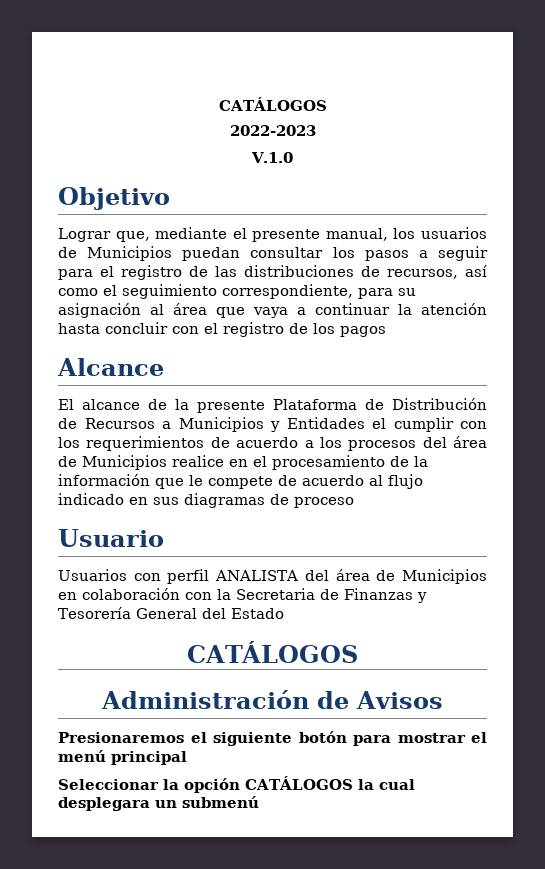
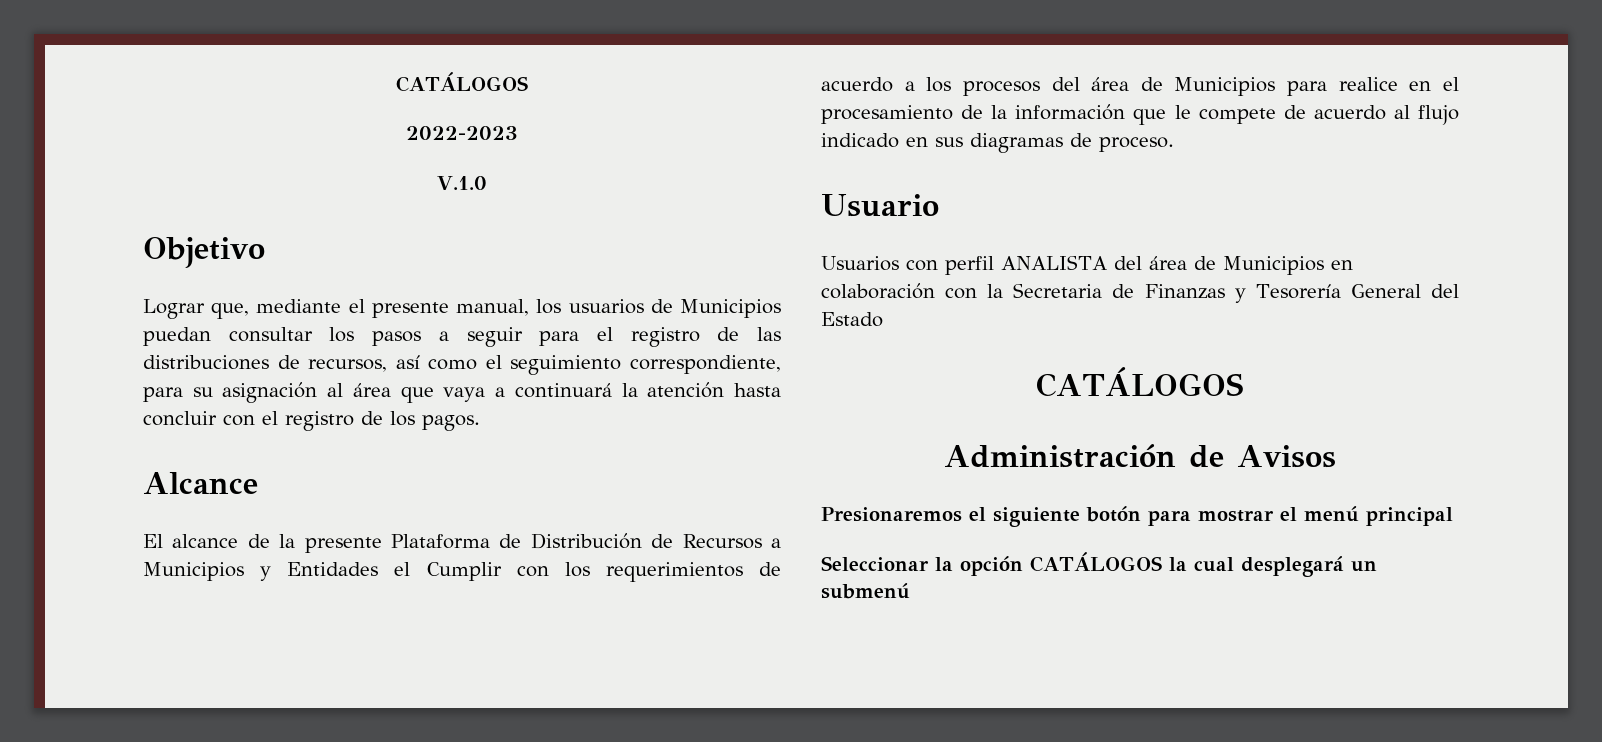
- Lograr que, mediante el presente manual, los usuarios de Municipios puedan consultar los pasos a seguir para el registro de las distribuciones de recursos, así como el seguimiento correspondiente, para su asignación al área que vaya a continuar la atención hasta concluir con el registro de los pagos
+ Lograr que, mediante el presente manual, los usuarios de Municipios puedan consultar los pasos a seguir para el registro de las distribuciones de recursos, así como el seguimiento correspondiente, para su asignación al área que vaya a continuará la atención hasta concluir con el registro de los pagos.
- El alcance de la presente Plataforma de Distribución de Recursos a Municipios y Entidades el cumplir con los requerimientos de acuerdo a los procesos del área de Municipios realice en el procesamiento de la información que le compete de acuerdo al flujo indicado en sus diagramas de proceso
+ El alcance de la presente Plataforma de Distribución de Recursos a Municipios y Entidades el Cumplir con los requerimientos de acuerdo a los procesos del área de Municipios para realice en el procesamiento de la información que le compete de acuerdo al flujo indicado en sus diagramas de proceso.
- Seleccionar la opción CATÁLOGOS la cual desplegara un submenú
+ Seleccionar la opción CATÁLOGOS la cual desplegará un submenú

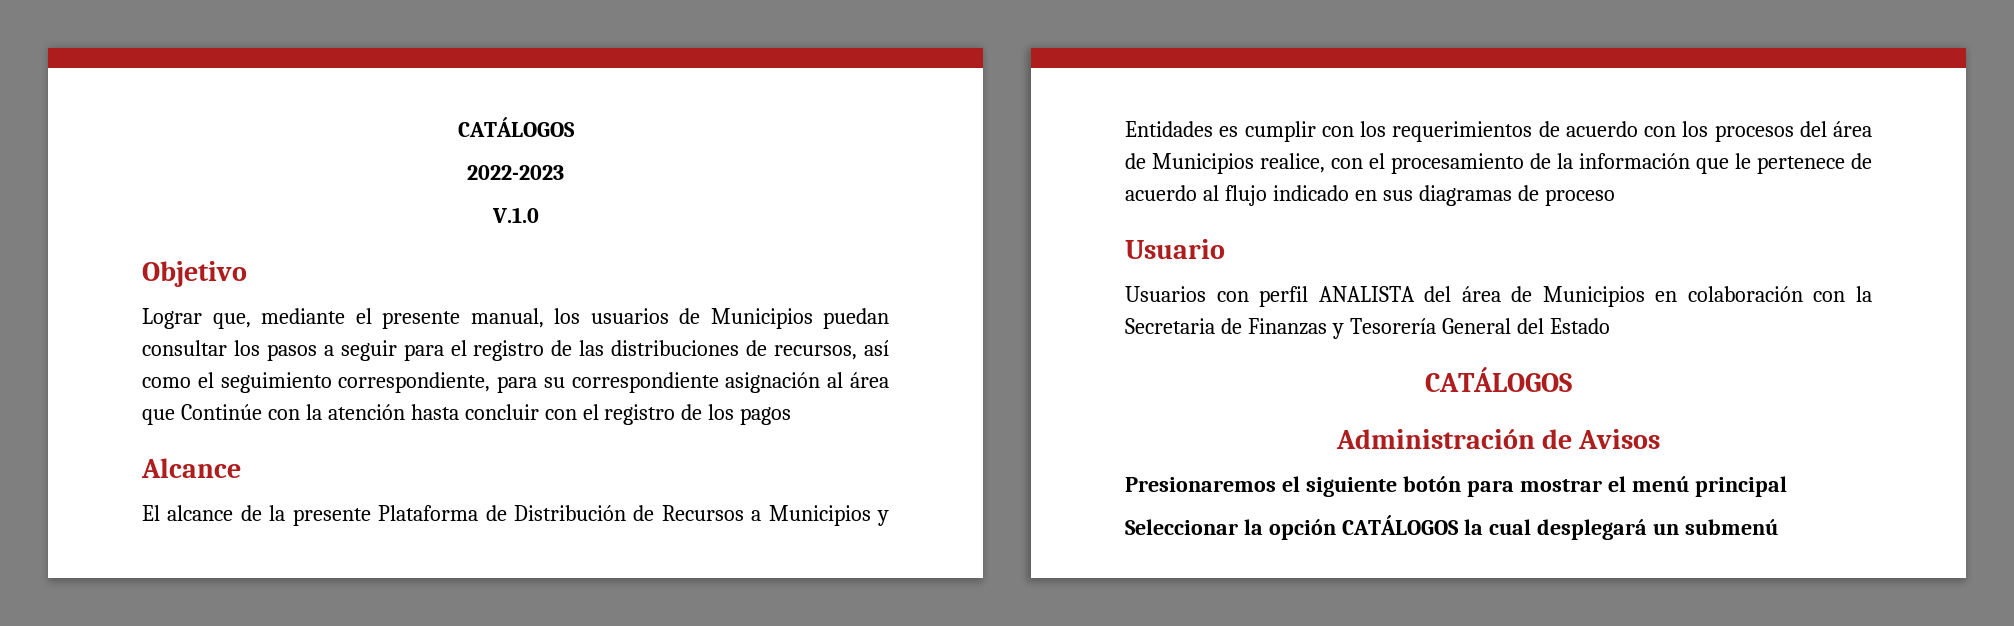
- Lograr que, mediante el presente manual, los usuarios de Municipios puedan consultar los pasos a seguir para el registro de las distribuciones de recursos, así como el seguimiento correspondiente, para su asignación al área que vaya a continuará la atención hasta concluir con el registro de los pagos.
+ Lograr que, mediante el presente manual, los usuarios de Municipios puedan consultar los pasos a seguir para el registro de las distribuciones de recursos, así como el seguimiento correspondiente, para su correspondiente asignación al área que Continúe con la atención hasta concluir con el registro de los pagos
- El alcance de la presente Plataforma de Distribución de Recursos a Municipios y Entidades el Cumplir con los requerimientos de acuerdo a los procesos del área de Municipios para realice en el procesamiento de la información que le compete de acuerdo al flujo indicado en sus diagramas de proceso.
+ El alcance de la presente Plataforma de Distribución de Recursos a Municipios y Entidades es cumplir con los requerimientos de acuerdo con los procesos del área de Municipios realice, con el procesamiento de la información que le pertenece de acuerdo al flujo indicado en sus diagramas de proceso

